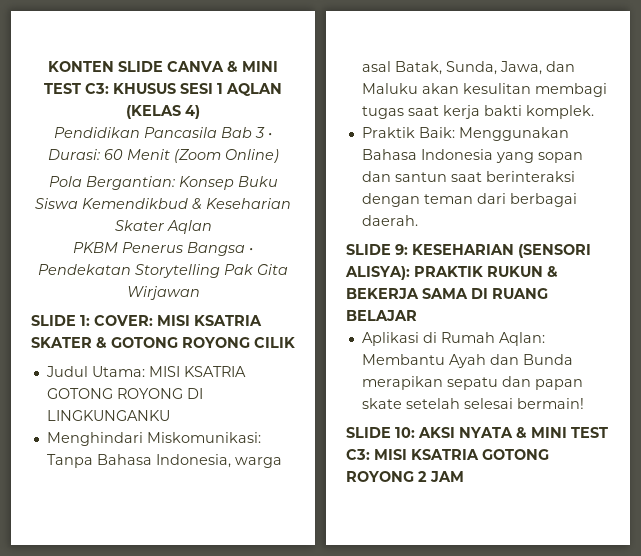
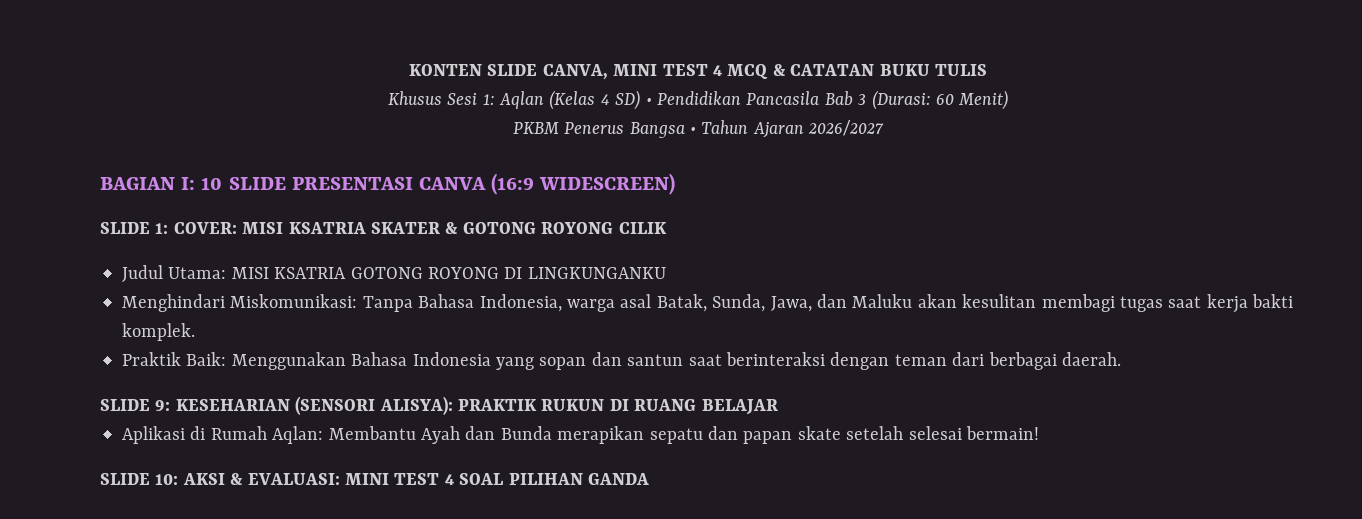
- KONTEN SLIDE CANVA & MINI TEST C3: KHUSUS SESI 1 AQLAN (KELAS 4)
- Pendidikan Pancasila Bab 3 • Durasi: 60 Menit (Zoom Online)
- Pola Bergantian: Konsep Buku Siswa Kemendikbud & Keseharian Skater Aqlan
- PKBM Penerus Bangsa • Pendekatan Storytelling Pak Gita Wirjawan
+ KONTEN SLIDE CANVA, MINI TEST 4 MCQ & CATATAN BUKU TULIS
+ Khusus Sesi 1: Aqlan (Kelas 4 SD) • Pendidikan Pancasila Bab 3 (Durasi: 60 Menit)
+ PKBM Penerus Bangsa • Tahun Ajaran 2026/2027
+ BAGIAN I: 10 SLIDE PRESENTASI CANVA (16:9 WIDESCREEN)
- SLIDE 9: KESEHARIAN (SENSORI ALISYA): PRAKTIK RUKUN & BEKERJA SAMA DI RUANG BELAJAR
+ SLIDE 9: KESEHARIAN (SENSORI ALISYA): PRAKTIK RUKUN DI RUANG BELAJAR
- SLIDE 10: AKSI NYATA & MINI TEST C3: MISI KSATRIA GOTONG ROYONG 2 JAM
+ SLIDE 10: AKSI & EVALUASI: MINI TEST 4 SOAL PILIHAN GANDA

